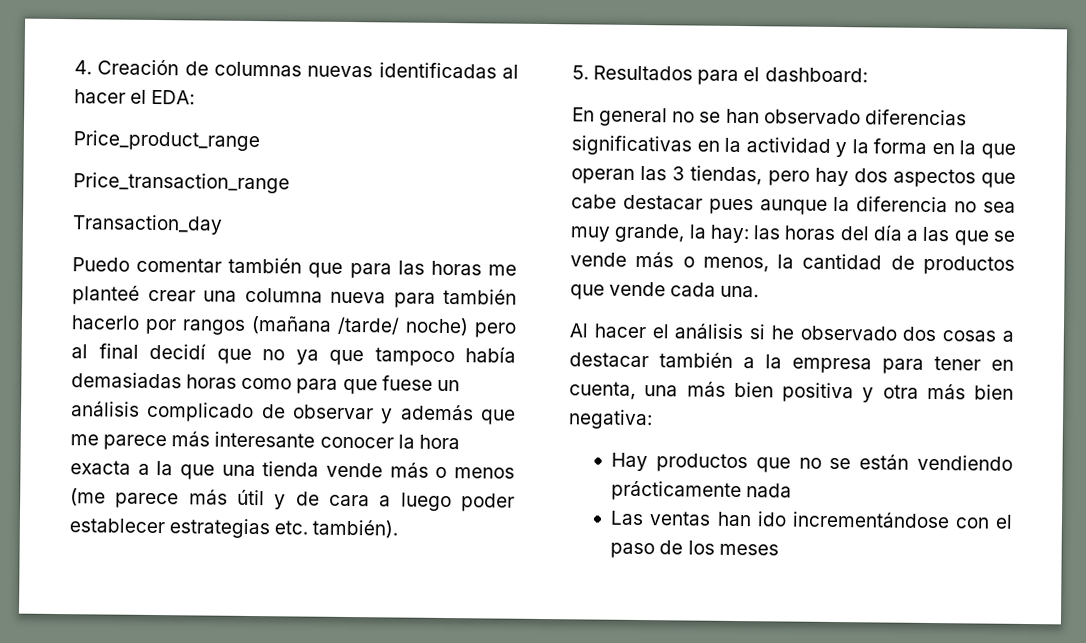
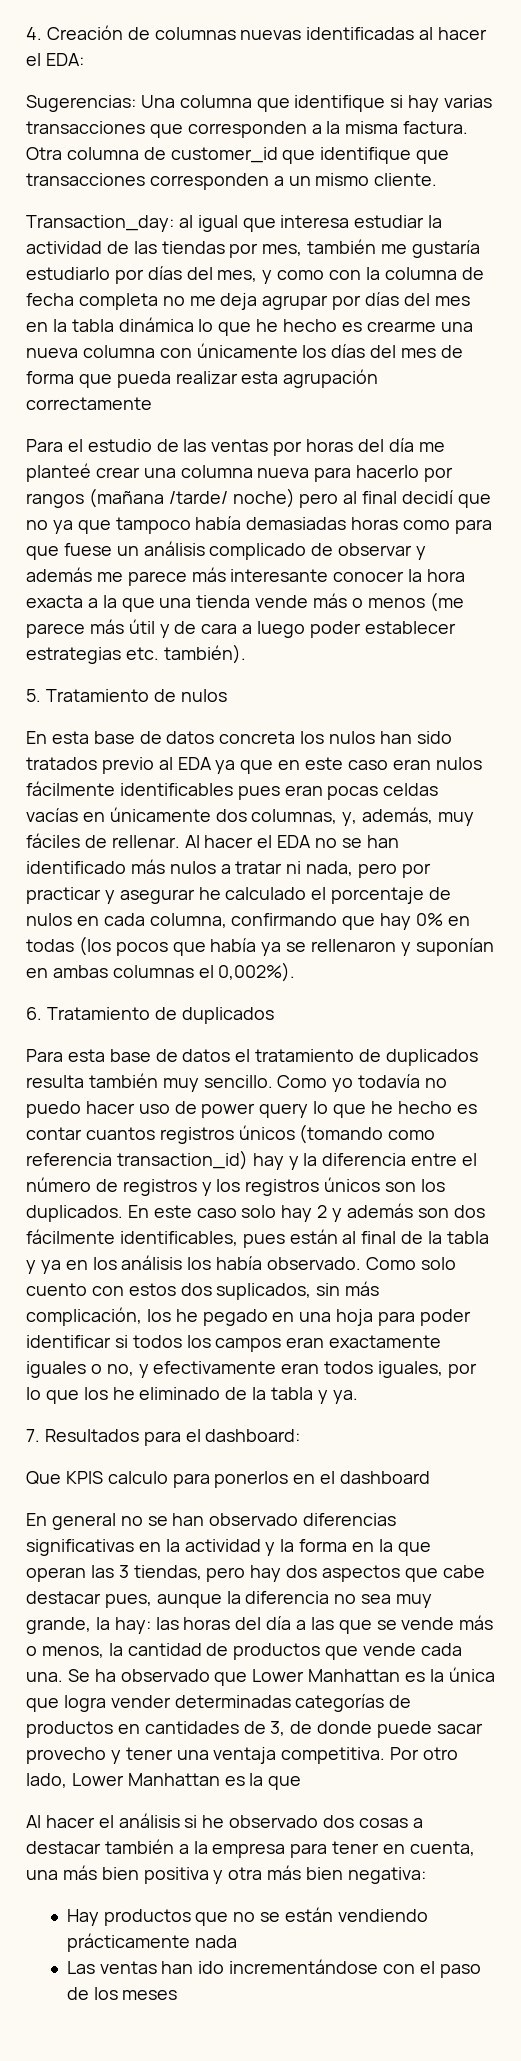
- Price_product_range
- Price_transaction_range
- Transaction_day
- Puedo comentar también que para las horas me planteé crear una columna nueva para también hacerlo por rangos (mañana /tarde/ noche) pero al final decidí que no ya que tampoco había demasiadas horas como para que fuese un análisis complicado de observar y además que me parece más interesante conocer la hora exacta a la que una tienda vende más o menos (me parece más útil y de cara a luego poder establecer estrategias etc. también).
+ Sugerencias: Una columna que identifique si hay varias transacciones que corresponden a la misma factura. Otra columna de customer_id que identifique que transacciones corresponden a un mismo cliente.
+ Transaction_day: al igual que interesa estudiar la actividad de las tiendas por mes, también me gustaría estudiarlo por días del mes, y como con la columna de fecha completa no me deja agrupar por días del mes en la tabla dinámica lo que he hecho es crearme una nueva columna con únicamente los días del mes de forma que pueda realizar esta agrupación correctamente
+ Para el estudio de las ventas por horas del día me planteé crear una columna nueva para hacerlo por rangos (mañana /tarde/ noche) pero al final decidí que no ya que tampoco había demasiadas horas como para que fuese un análisis complicado de observar y además me parece más interesante conocer la hora exacta a la que una tienda vende más o menos (me parece más útil y de cara a luego poder establecer estrategias etc. también).
- 5. Resultados para el dashboard:
+ 5. Tratamiento de nulos
+ En esta base de datos concreta los nulos han sido tratados previo al EDA ya que en este caso eran nulos fácilmente identificables pues eran pocas celdas vacías en únicamente dos columnas, y, además, muy fáciles de rellenar. Al hacer el EDA no se han identificado más nulos a tratar ni nada, pero por practicar y asegurar he calculado el porcentaje de nulos en cada columna, confirmando que hay 0% en todas (los pocos que había ya se rellenaron y suponían en ambas columnas el 0,002%).
+ 6. Tratamiento de duplicados
+ Para esta base de datos el tratamiento de duplicados resulta también muy sencillo. Como yo todavía no puedo hacer uso de power query lo que he hecho es contar cuantos registros únicos (tomando como referencia transaction_id) hay y la diferencia entre el número de registros y los registros únicos son los duplicados. En este caso solo hay 2 y además son dos fácilmente identificables, pues están al final de la tabla y ya en los análisis los había observado. Como solo cuento con estos dos suplicados, sin más complicación, los he pegado en una hoja para poder identificar si todos los campos eran exactamente iguales o no, y efectivamente eran todos iguales, por lo que los he eliminado de la tabla y ya.
+ 7. Resultados para el dashboard:
+ Que KPIS calculo para ponerlos en el dashboard
- En general no se han observado diferencias significativas en la actividad y la forma en la que operan las 3 tiendas, pero hay dos aspectos que cabe destacar pues aunque la diferencia no sea muy grande, la hay: las horas del día a las que se vende más o menos, la cantidad de productos que vende cada una.
+ En general no se han observado diferencias significativas en la actividad y la forma en la que operan las 3 tiendas, pero hay dos aspectos que cabe destacar pues, aunque la diferencia no sea muy grande, la hay: las horas del día a las que se vende más o menos, la cantidad de productos que vende cada una. Se ha observado que Lower Manhattan es la única que logra vender determinadas categorías de productos en cantidades de 3, de donde puede sacar provecho y tener una ventaja competitiva. Por otro lado, Lower Manhattan es la que

